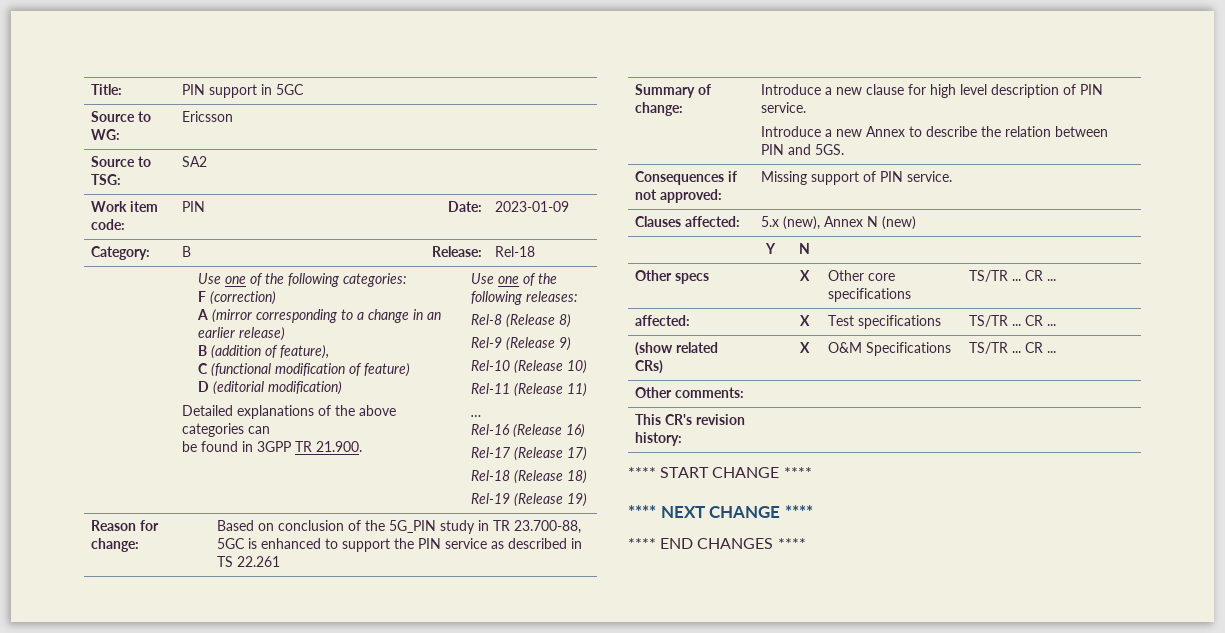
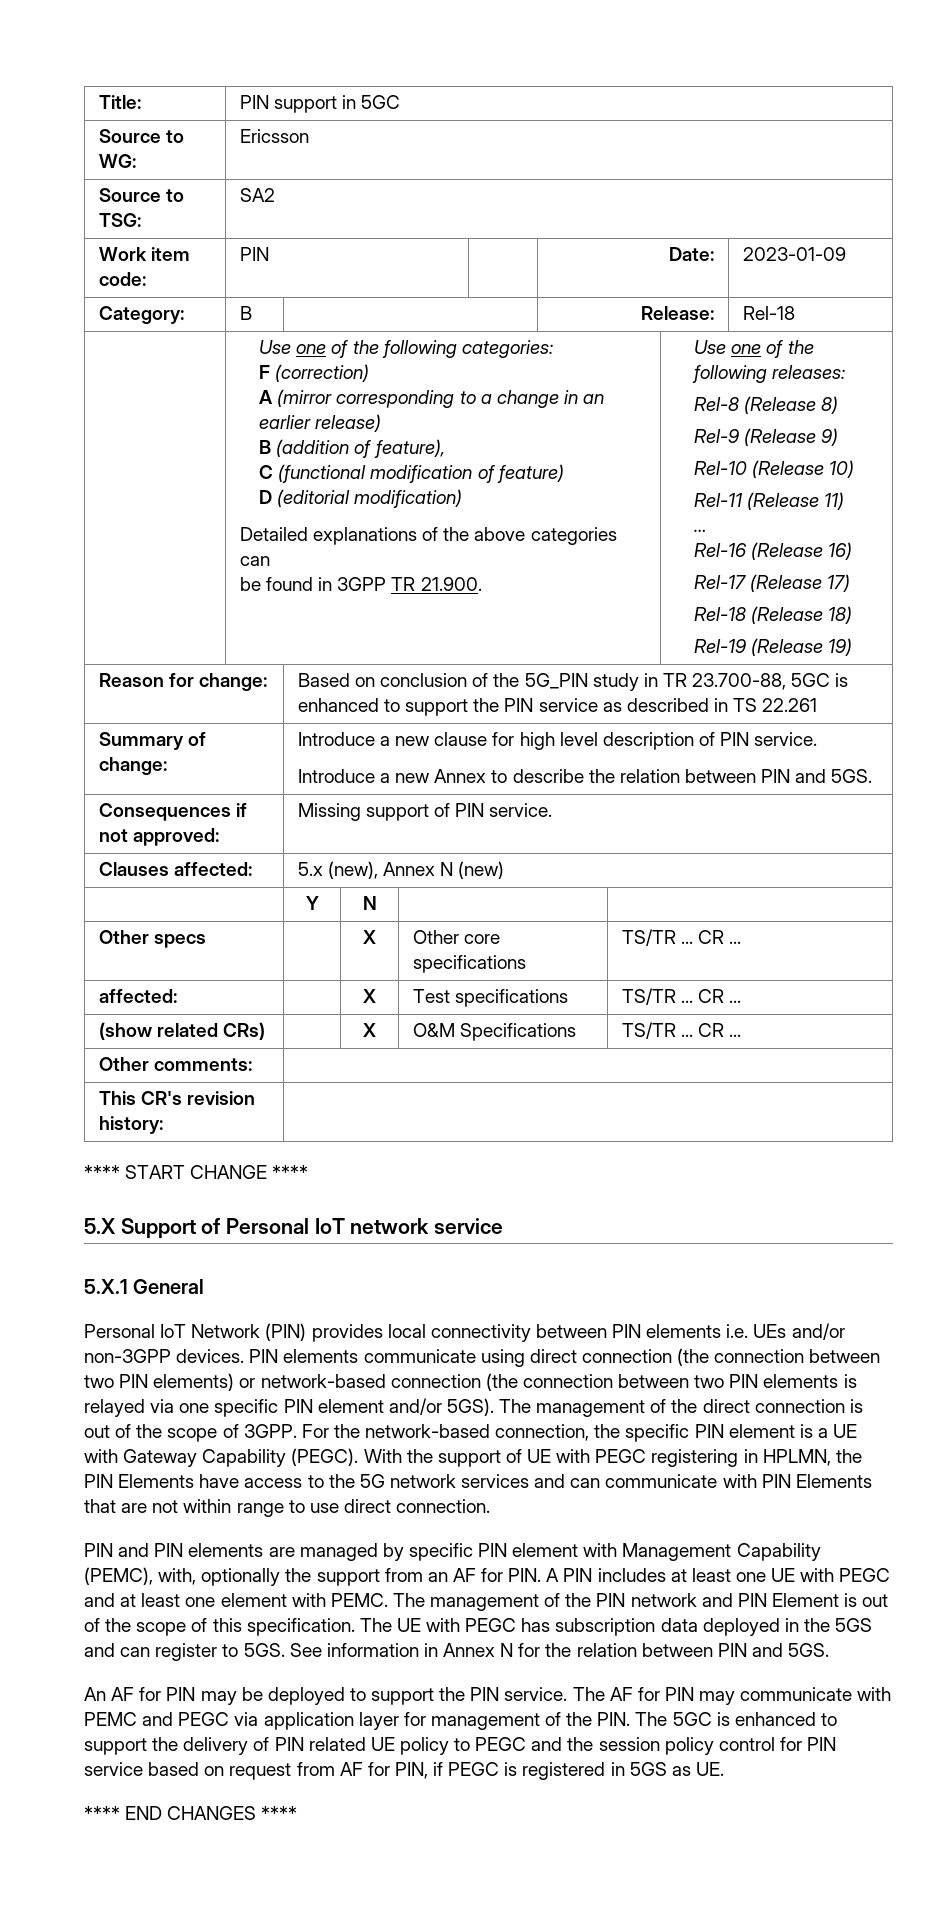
- **** NEXT CHANGE ****
+ 5.X Support of Personal IoT network service
+ 5.X.1 General
+ Personal IoT Network (PIN) provides local connectivity between PIN elements i.e. UEs and/or non-3GPP devices. PIN elements communicate using direct connection (the connection between two PIN elements) or network-based connection (the connection between two PIN elements is relayed via one specific PIN element and/or 5GS). The management of the direct connection is out of the scope of 3GPP. For the network-based connection, the specific PIN element is a UE with Gateway Capability (PEGC). With the support of UE with PEGC registering in HPLMN, the PIN Elements have access to the 5G network services and can communicate with PIN Elements that are not within range to use direct connection.
+ PIN and PIN elements are managed by specific PIN element with Management Capability (PEMC), with, optionally the support from an AF for PIN. A PIN includes at least one UE with PEGC and at least one element with PEMC. The management of the PIN network and PIN Element is out of the scope of this specification. The UE with PEGC has subscription data deployed in the 5GS and can register to 5GS. See information in Annex N for the relation between PIN and 5GS.
+ An AF for PIN may be deployed to support the PIN service. The AF for PIN may communicate with PEMC and PEGC via application layer for management of the PIN. The 5GC is enhanced to support the delivery of PIN related UE policy to PEGC and the session policy control for PIN service based on request from AF for PIN, if PEGC is registered in 5GS as UE.

